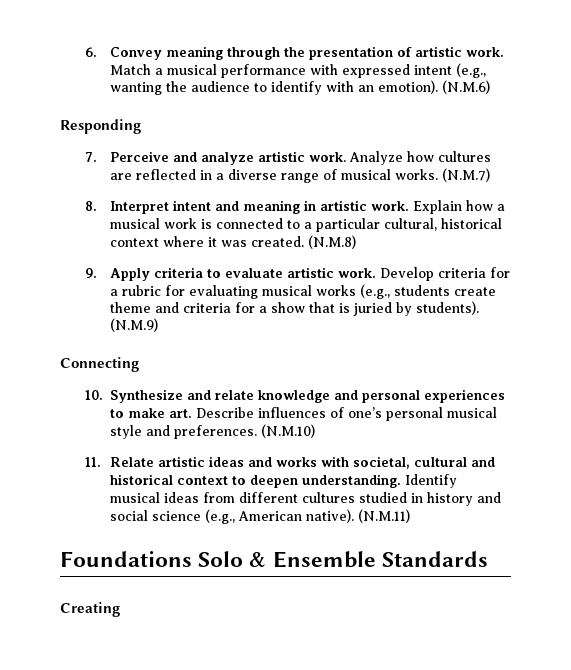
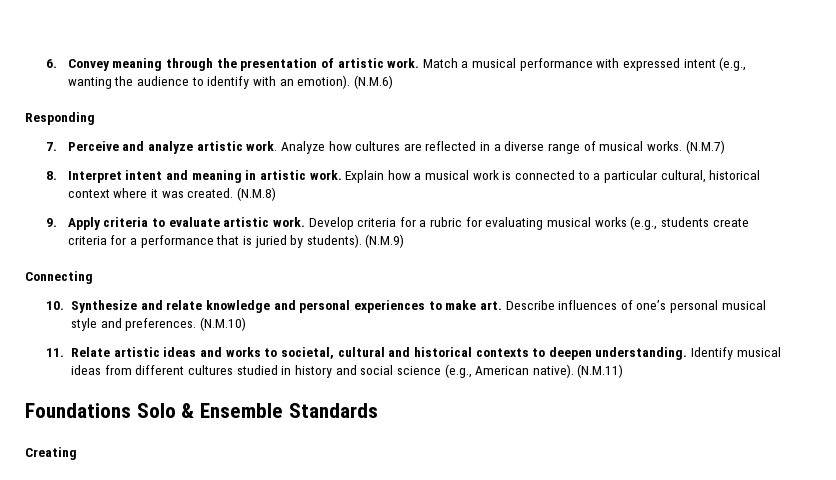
- Develop criteria for a rubric for evaluating musical works (e.g., students create theme and criteria for a show that is juried by students).
+ Develop criteria for a rubric for evaluating musical works (e.g., students create criteria for a performance that is juried by students).
- 11. Relate artistic ideas and works with societal, cultural and historical context to deepen understanding.
+ 11. Relate artistic ideas and works to societal, cultural and historical contexts to deepen understanding.

